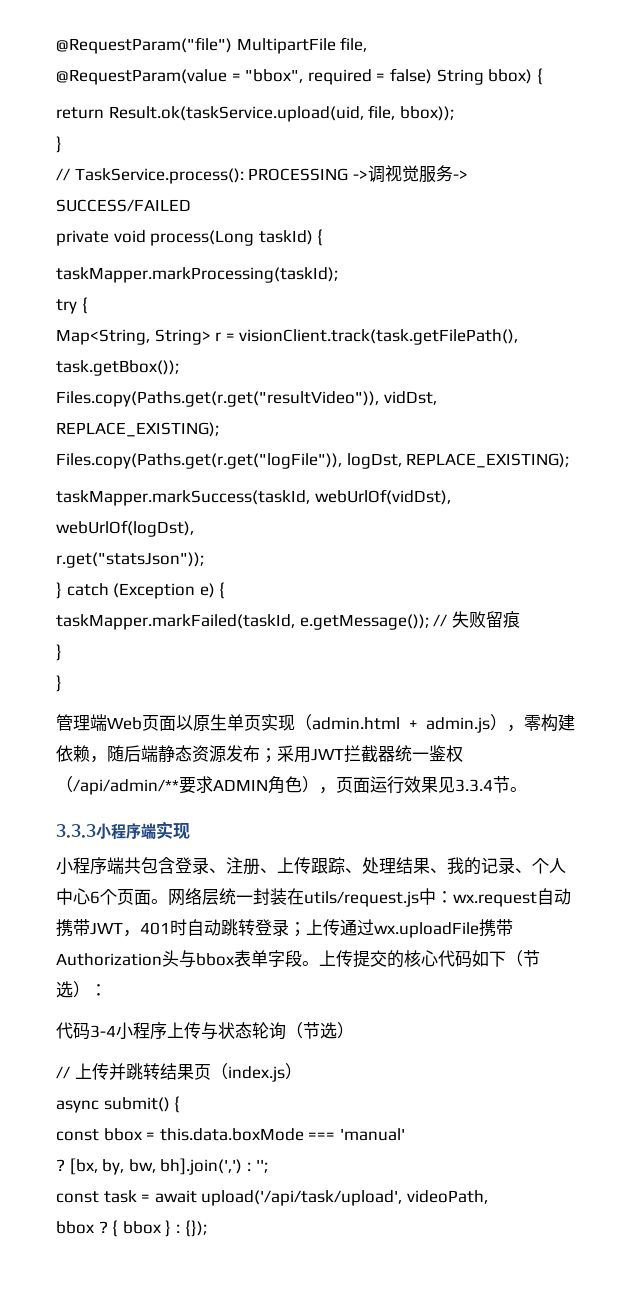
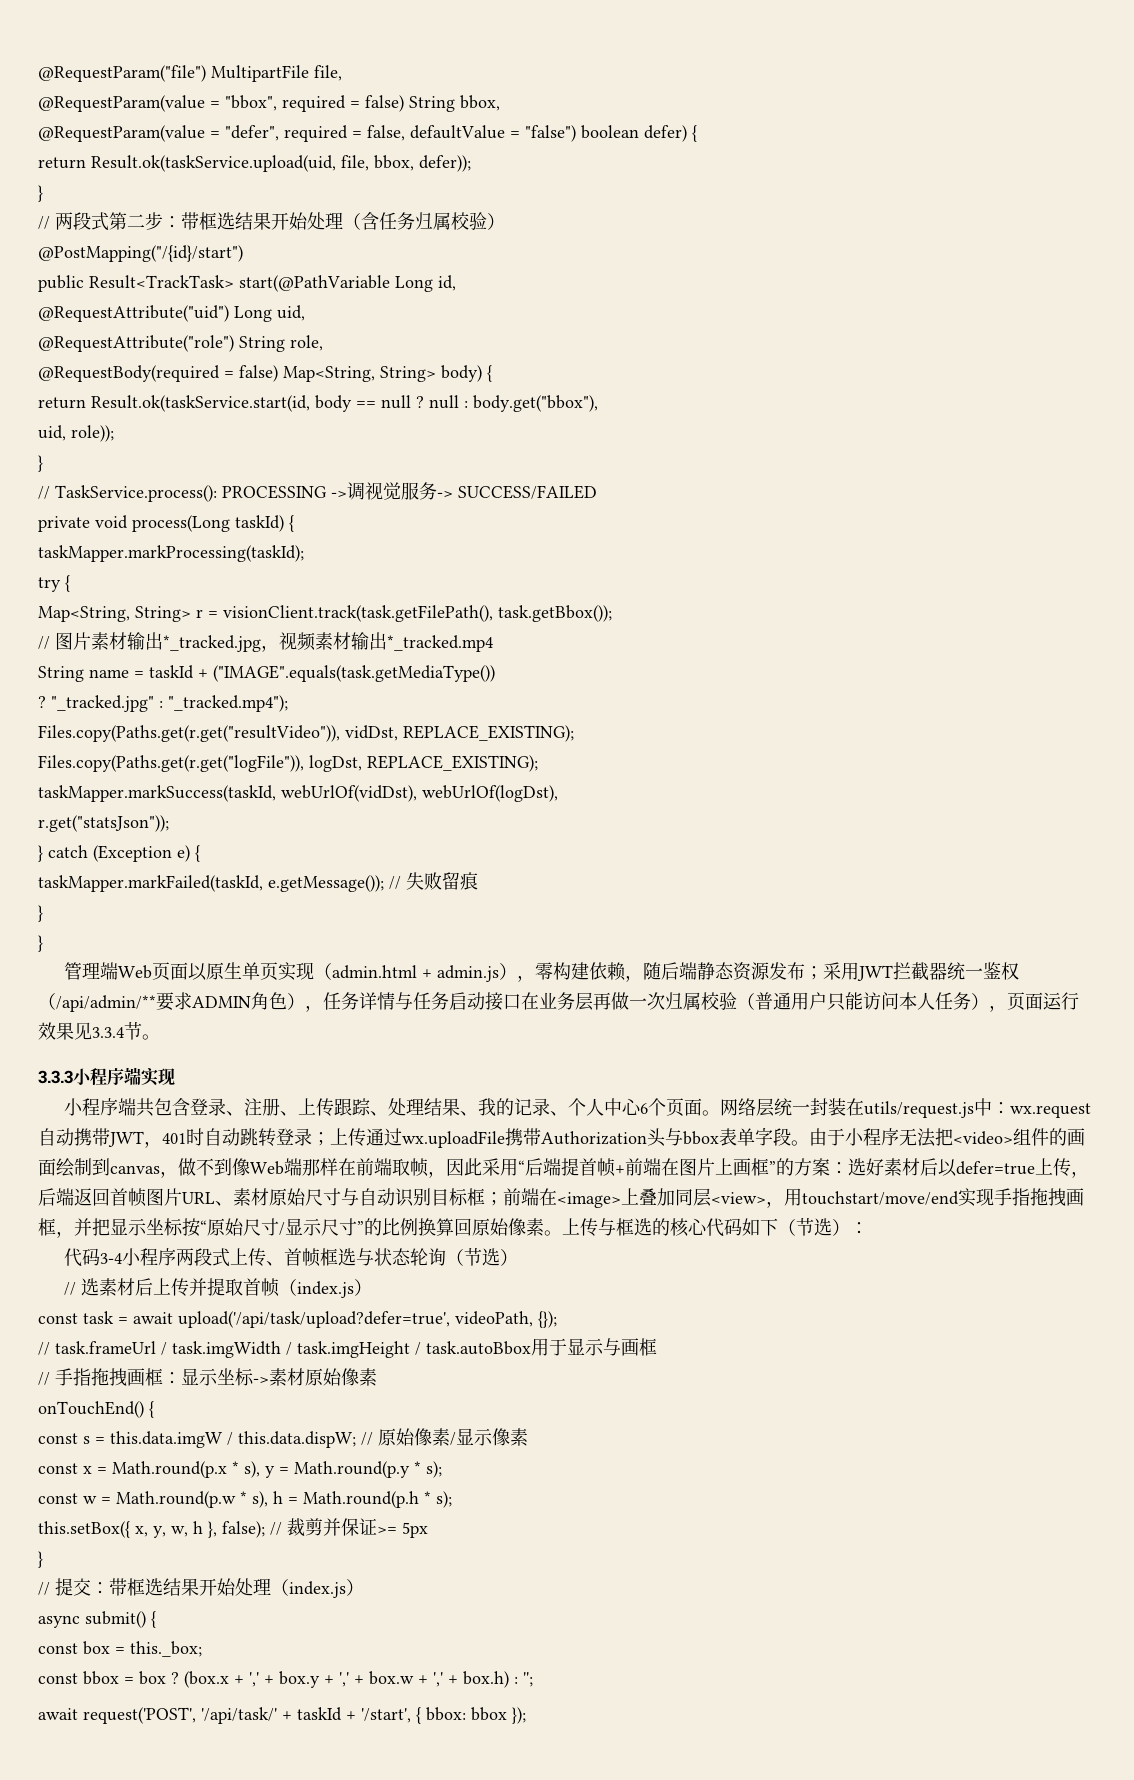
- @RequestParam(value = "bbox", required = false) String bbox) {
- return Result.ok(taskService.upload(uid, file, bbox));
+ @RequestParam(value = "bbox", required = false) String bbox,
+ @RequestParam(value = "defer", required = false, defaultValue = "false") boolean defer) {
+ return Result.ok(taskService.upload(uid, file, bbox, defer));
+ }
+ // 两段式第二步：带框选结果开始处理（含任务归属校验）
+ @PostMapping("/{id}/start")
+ public Result<TrackTask> start(@PathVariable Long id,
+ @RequestAttribute("uid") Long uid,
+ @RequestAttribute("role") String role,
+ @RequestBody(required = false) Map<String, String> body) {
+ return Result.ok(taskService.start(id, body == null ? null : body.get("bbox"),
+ uid, role));
+ // 图片素材输出*_tracked.jpg，视频素材输出*_tracked.mp4
+ String name = taskId + ("IMAGE".equals(task.getMediaType())
+ ? "_tracked.jpg" : "_tracked.mp4");
- 管理端Web页面以原生单页实现（admin.html + admin.js），零构建依赖，随后端静态资源发布；采用JWT拦截器统一鉴权（/api/admin/**要求ADMIN角色），页面运行效果见3.3.4节。
+ 管理端Web页面以原生单页实现（admin.html + admin.js），零构建依赖，随后端静态资源发布；采用JWT拦截器统一鉴权（/api/admin/**要求ADMIN角色），任务详情与任务启动接口在业务层再做一次归属校验（普通用户只能访问本人任务），页面运行效果见3.3.4节。
- 上传提交的核心代码如下（节选）：
+ 由于小程序无法把<video>组件的画面绘制到canvas，做不到像Web端那样在前端取帧，因此采用“后端提首帧+前端在图片上画框”的方案：选好素材后以defer=true上传，后端返回首帧图片URL、素材原始尺寸与自动识别目标框；前端在<image>上叠加同层<view>，用touchstart/move/end实现手指拖拽画框，并把显示坐标按“原始尺寸/显示尺寸”的比例换算回原始像素。上传与框选的核心代码如下（节选）：
- 代码3-4小程序上传与状态轮询（节选）
+ 代码3-4小程序两段式上传、首帧框选与状态轮询（节选）
- // 上传并跳转结果页（index.js）
+ // 选素材后上传并提取首帧（index.js）
+ const task = await upload('/api/task/upload?defer=true', videoPath, {});
+ // task.frameUrl / task.imgWidth / task.imgHeight / task.autoBbox用于显示与画框
+ // 手指拖拽画框：显示坐标->素材原始像素
+ onTouchEnd() {
+ const s = this.data.imgW / this.data.dispW; // 原始像素/显示像素
+ const x = Math.round(p.x * s), y = Math.round(p.y * s);
+ const w = Math.round(p.w * s), h = Math.round(p.h * s);
+ this.setBox({ x, y, w, h }, false); // 裁剪并保证>= 5px
+ }
+ // 提交：带框选结果开始处理（index.js）
+ const box = this._box;
- const bbox = this.data.boxMode === 'manual'
- ? [bx, by, bw, bh].join(',') : '';
- const task = await upload('/api/task/upload', videoPath,
- bbox ? { bbox } : {});
+ const bbox = box ? (box.x + ',' + box.y + ',' + box.w + ',' + box.h) : '';
+ await request('POST', '/api/task/' + taskId + '/start', { bbox: bbox });

